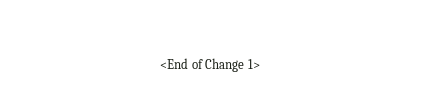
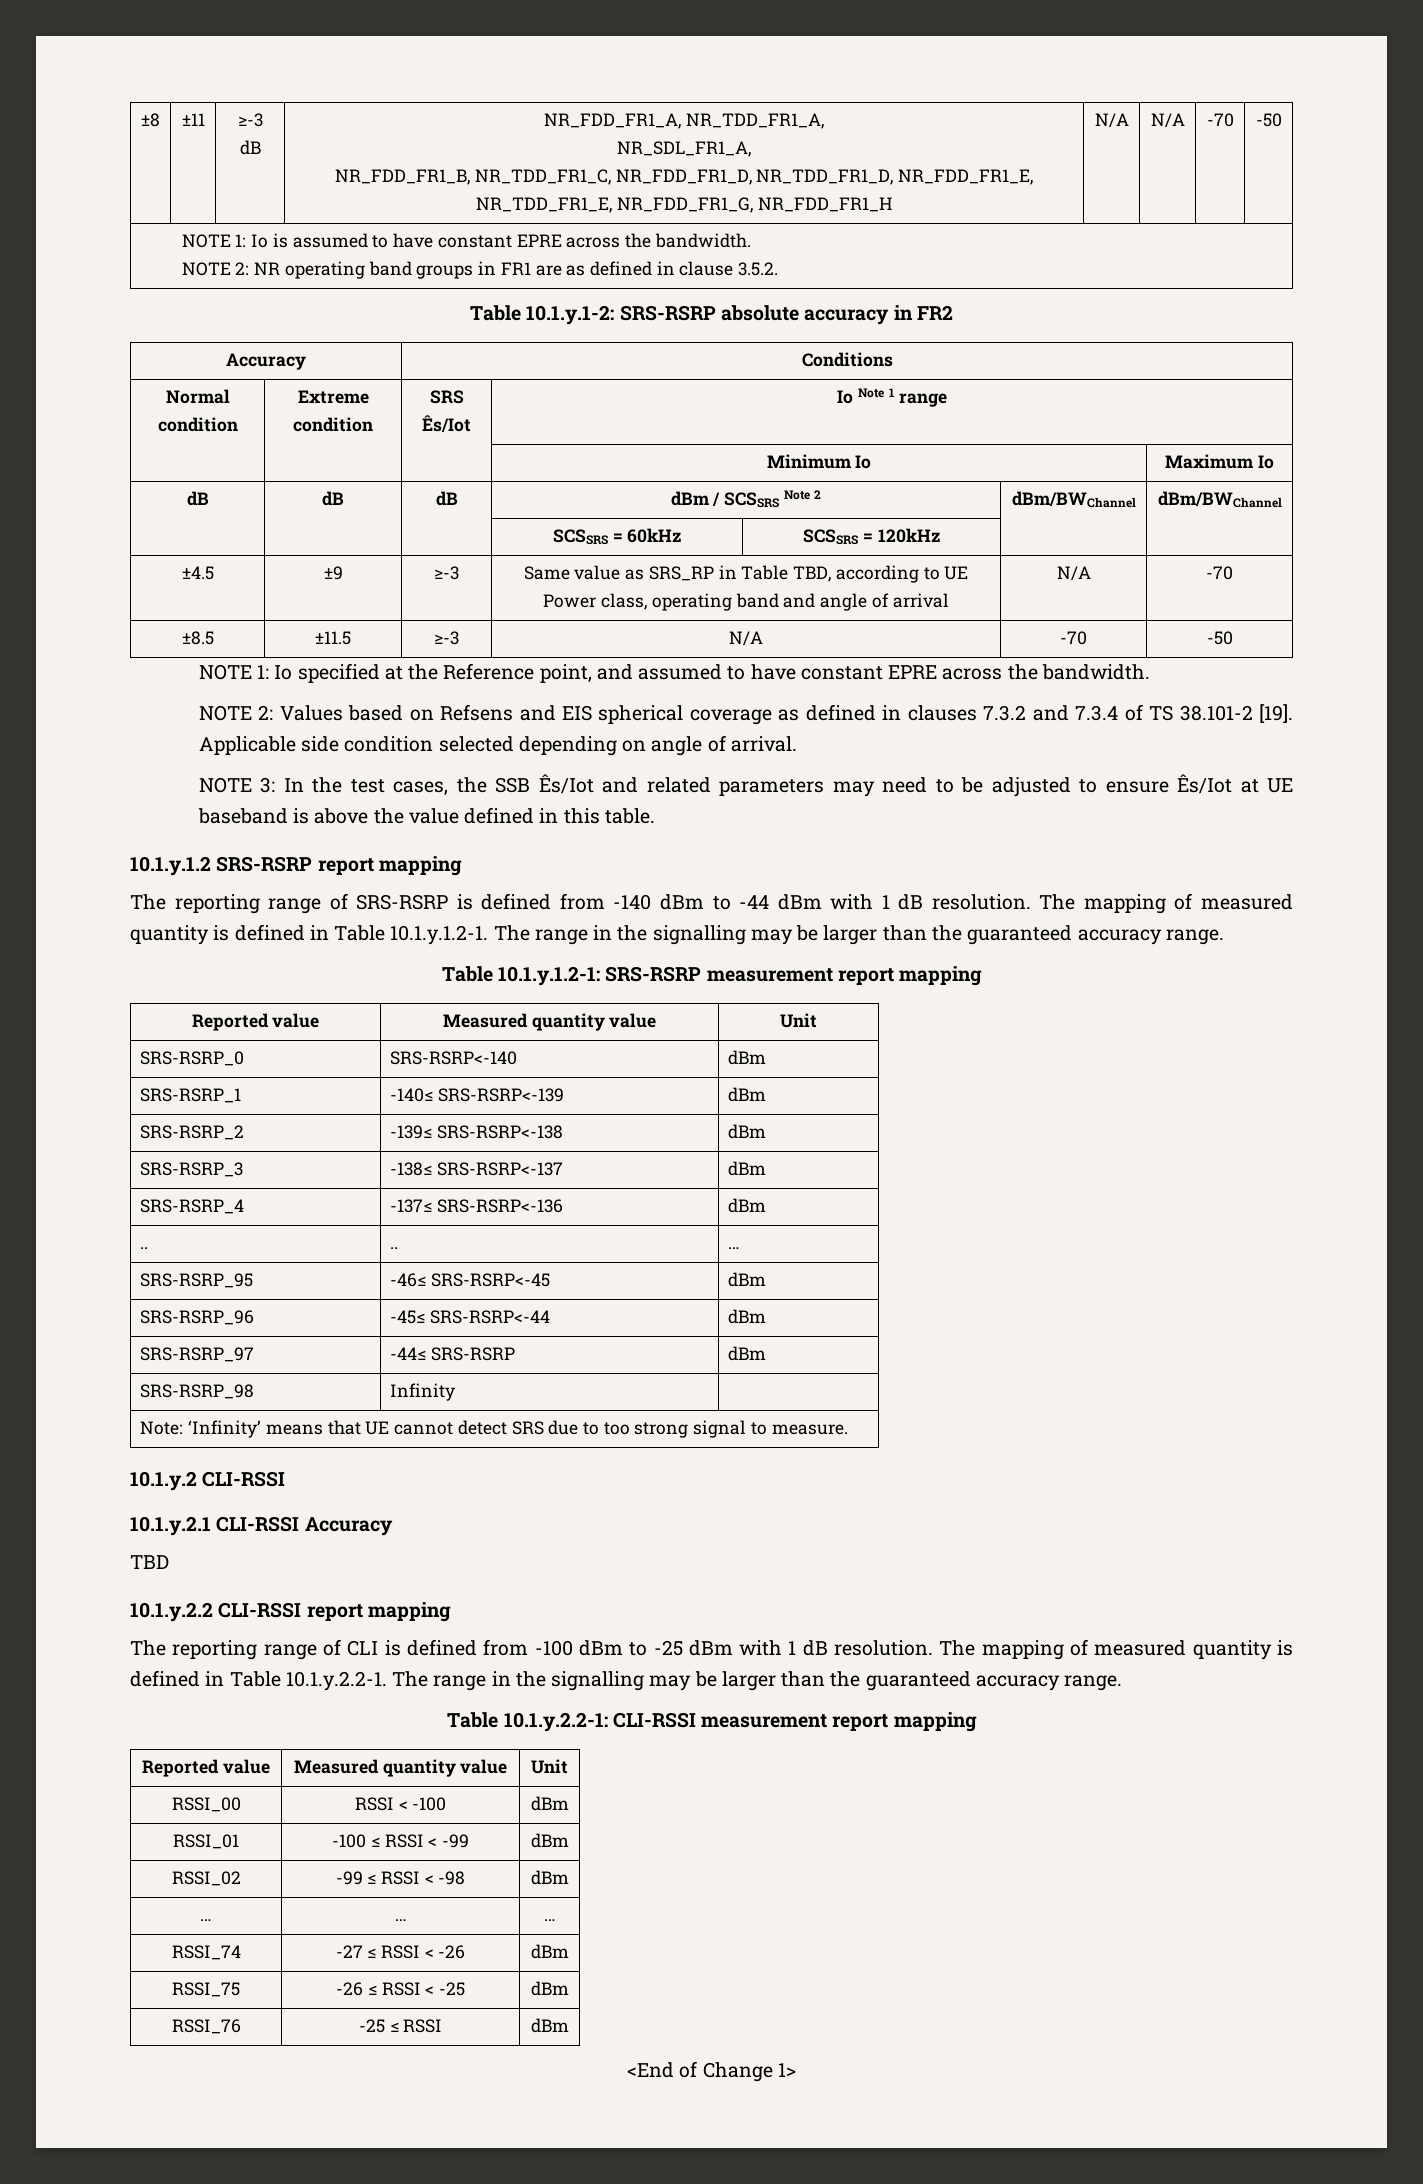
+ ±8 | ±11 | ≥-3 dB | NR_FDD_FR1_A, NR_TDD_FR1_A,
+ NR_SDL_FR1_A,
+ NR_FDD_FR1_B, NR_TDD_FR1_C, NR_FDD_FR1_D, NR_TDD_FR1_D, NR_FDD_FR1_E, NR_TDD_FR1_E, NR_FDD_FR1_G, NR_FDD_FR1_H | N/A | N/A | -70 | -50
+ NOTE 1: Io is assumed to have constant EPRE across the bandwidth.
+ NOTE 2: NR operating band groups in FR1 are as defined in clause 3.5.2.
+ Table 10.1.y.1-2: SRS-RSRP absolute accuracy in FR2
+ Accuracy | Conditions
+ Normal condition | Extreme condition | SRS Ês/Iot | Io Note 1 range
+ | | | Minimum Io | Maximum Io
+ dB | dB | dB | dBm / SCSSRS Note 2 | dBm/BWChannel | dBm/BWChannel
+ | | | SCSSRS = 60kHz | SCSSRS = 120kHz | |
+ ±4.5 | ±9 | ≥-3 | Same value as SRS_RP in Table TBD, according to UE Power class, operating band and angle of arrival | N/A | -70
+ ±8.5 | ±11.5 | ≥-3 | N/A | -70 | -50
+ NOTE 1: Io specified at the Reference point, and assumed to have constant EPRE across the bandwidth.
+ NOTE 2: Values based on Refsens and EIS spherical coverage as defined in clauses 7.3.2 and 7.3.4 of TS 38.101-2 [19]. Applicable side condition selected depending on angle of arrival.
+ NOTE 3: In the test cases, the SSB Ês/Iot and related parameters may need to be adjusted to ensure Ês/Iot at UE baseband is above the value defined in this table.
+ 10.1.y.1.2 SRS-RSRP report mapping
+ The reporting range of SRS-RSRP is defined from -140 dBm to -44 dBm with 1 dB resolution. The mapping of measured quantity is defined in Table 10.1.y.1.2-1. The range in the signalling may be larger than the guaranteed accuracy range.
+ Table 10.1.y.1.2-1: SRS-RSRP measurement report mapping
+ Reported value | Measured quantity value | Unit
+ SRS-RSRP_0 | SRS-RSRP<-140 | dBm
+ SRS-RSRP_1 | -140≤ SRS-RSRP<-139 | dBm
+ SRS-RSRP_2 | -139≤ SRS-RSRP<-138 | dBm
+ SRS-RSRP_3 | -138≤ SRS-RSRP<-137 | dBm
+ SRS-RSRP_4 | -137≤ SRS-RSRP<-136 | dBm
+ .. | .. | …
+ SRS-RSRP_95 | -46≤ SRS-RSRP<-45 | dBm
+ SRS-RSRP_96 | -45≤ SRS-RSRP<-44 | dBm
+ SRS-RSRP_97 | -44≤ SRS-RSRP | dBm
+ SRS-RSRP_98 | Infinity |
+ Note: ‘Infinity’ means that UE cannot detect SRS due to too strong signal to measure.
+ 10.1.y.2 CLI-RSSI
+ 10.1.y.2.1 CLI-RSSI Accuracy
+ TBD
+ 10.1.y.2.2 CLI-RSSI report mapping
+ The reporting range of CLI is defined from -100 dBm to -25 dBm with 1 dB resolution. The mapping of measured quantity is defined in Table 10.1.y.2.2-1. The range in the signalling may be larger than the guaranteed accuracy range.
+ Table 10.1.y.2.2-1: CLI-RSSI measurement report mapping
+ Reported value | Measured quantity value | Unit
+ RSSI_00 | RSSI < -100 | dBm
+ RSSI_01 | -100 ≤ RSSI < -99 | dBm
+ RSSI_02 | -99 ≤ RSSI < -98 | dBm
+ … | … | …
+ RSSI_74 | -27 ≤ RSSI < -26 | dBm
+ RSSI_75 | -26 ≤ RSSI < -25 | dBm
+ RSSI_76 | -25 ≤ RSSI | dBm

